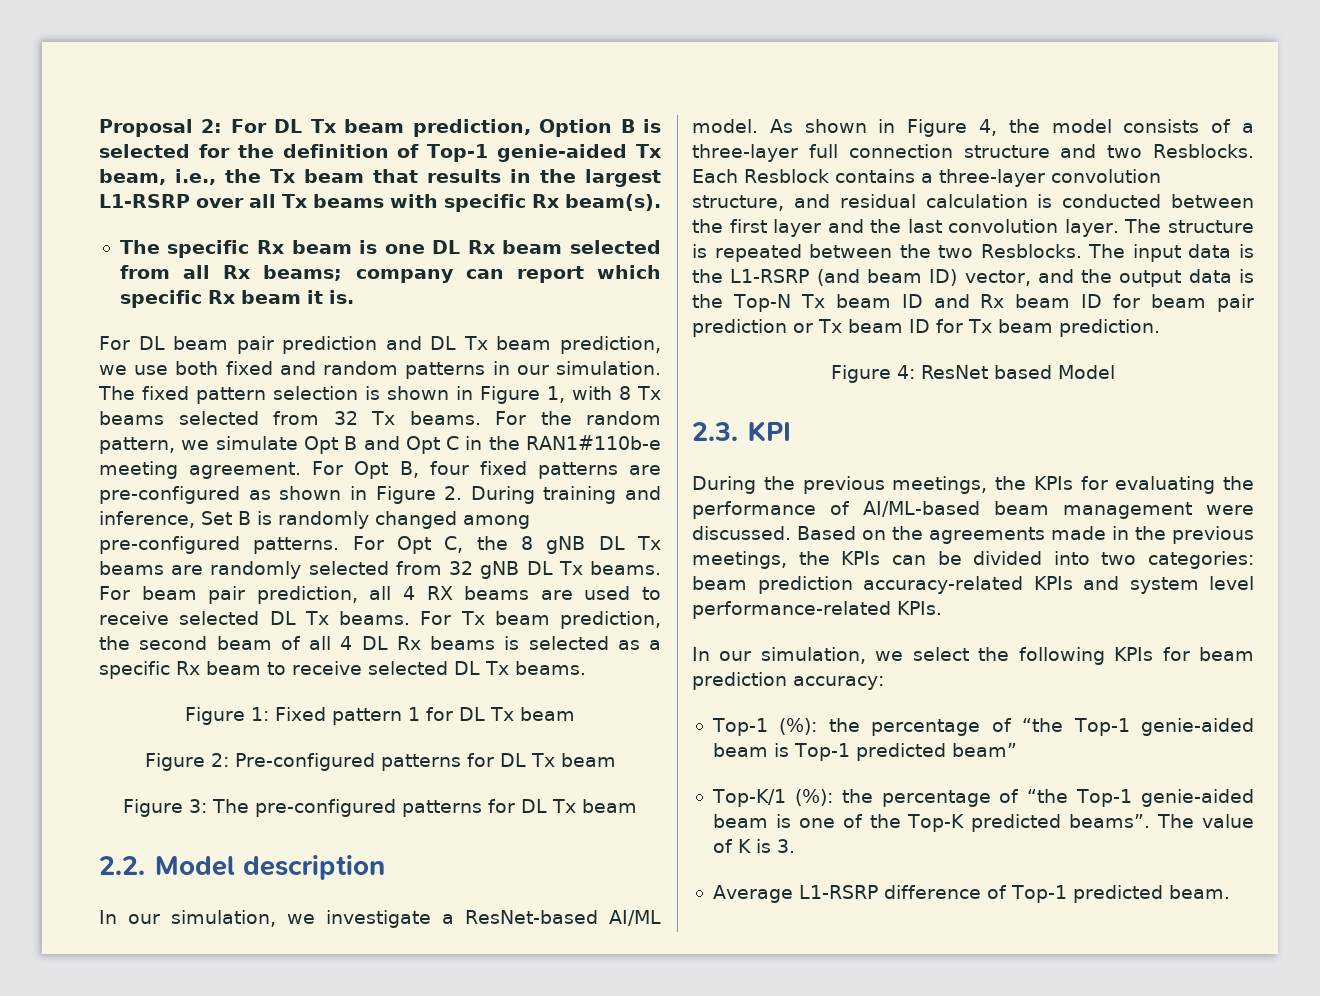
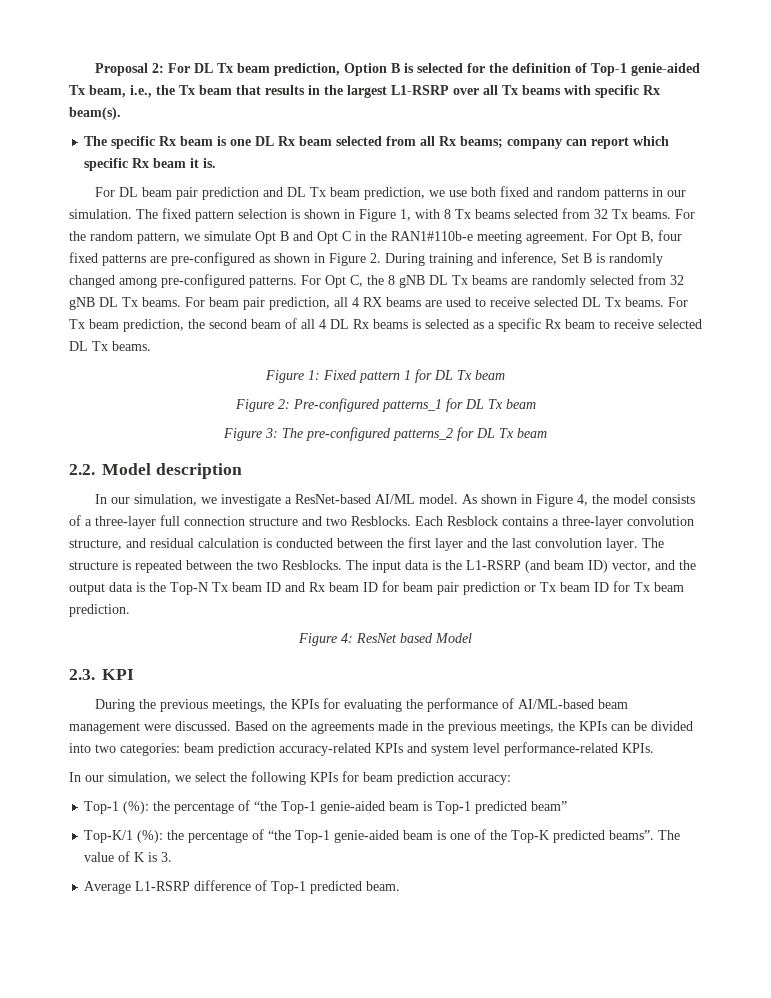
- Figure 2: Pre-configured patterns for DL Tx beam
+ Figure 2: Pre-configured patterns_1 for DL Tx beam
- Figure 3: The pre-configured patterns for DL Tx beam
+ Figure 3: The pre-configured patterns_2 for DL Tx beam

